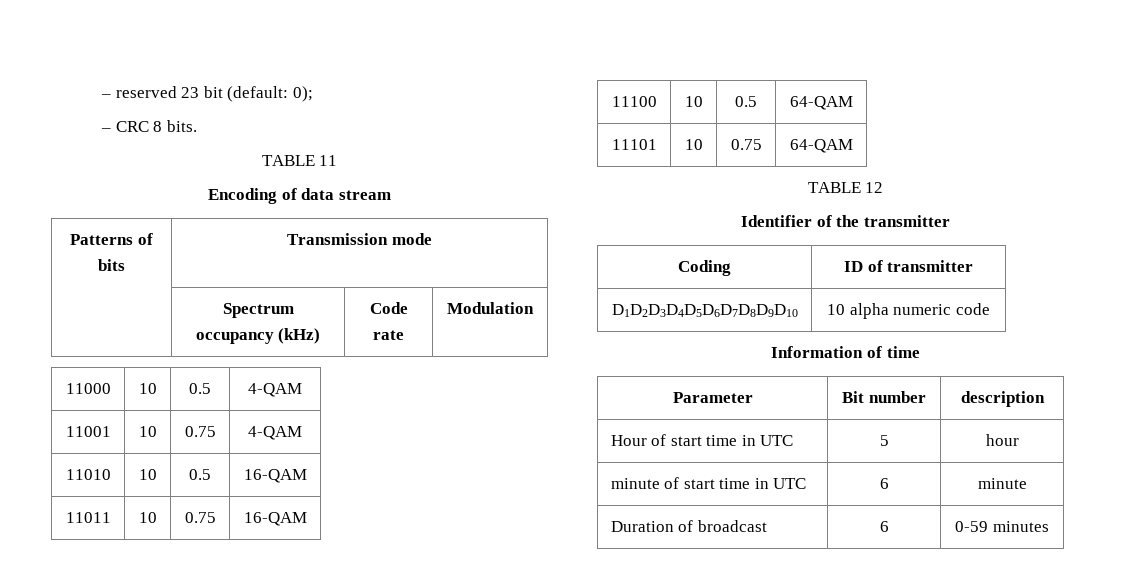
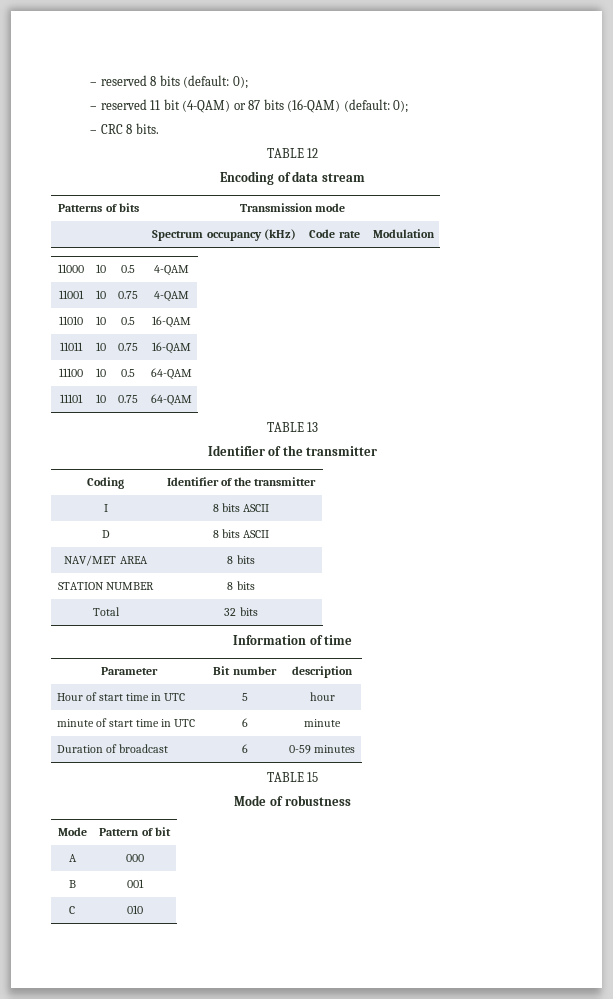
- – reserved 23 bit (default: 0);
+ – reserved 8 bits (default: 0);
+ – reserved 11 bit (4-QAM) or 87 bits (16-QAM) (default: 0);
- TABLE 11
+ TABLE 12
- TABLE 12
+ TABLE 13
- Coding | ID of transmitter
- D1D2D3D4D5D6D7D8D9D10 | 10 alpha numeric code
+ Coding | Identifier of the transmitter
+ I | 8 bits ASCII
+ D | 8 bits ASCII
+ NAV/MET AREA | 8 bits
+ STATION NUMBER | 8 bits
+ Total | 32 bits
+ TABLE 15
+ Mode of robustness
+ Mode | Pattern of bit
+ A | 000
+ B | 001
+ C | 010

